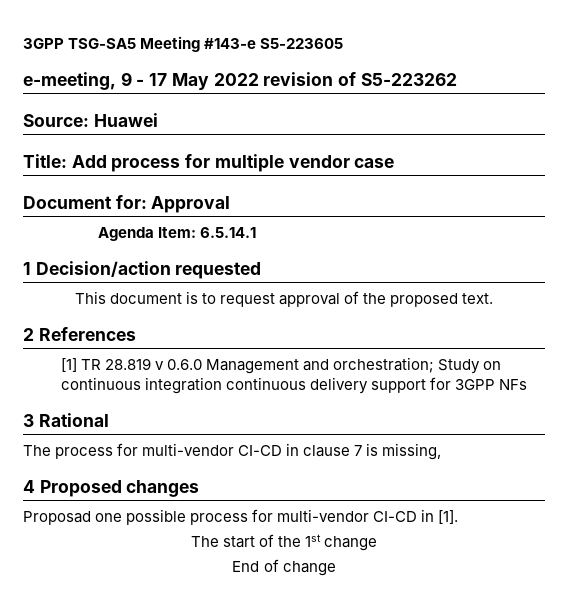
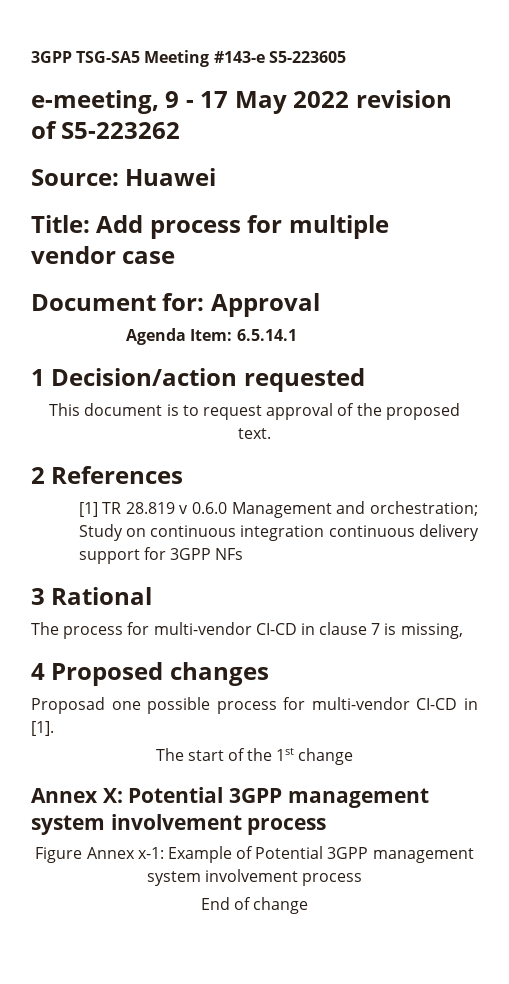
+ Annex X: Potential 3GPP management system involvement process
+ Figure Annex x-1: Example of Potential 3GPP management system involvement process

